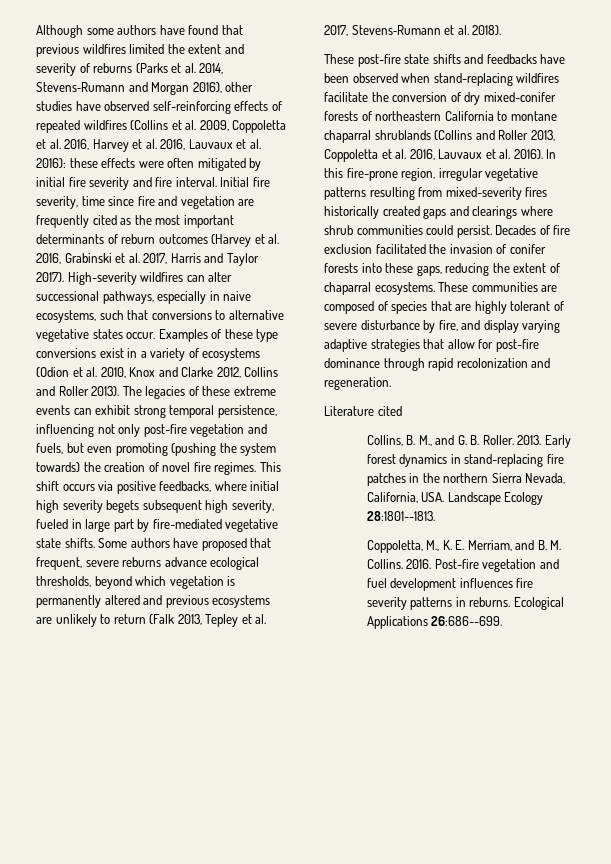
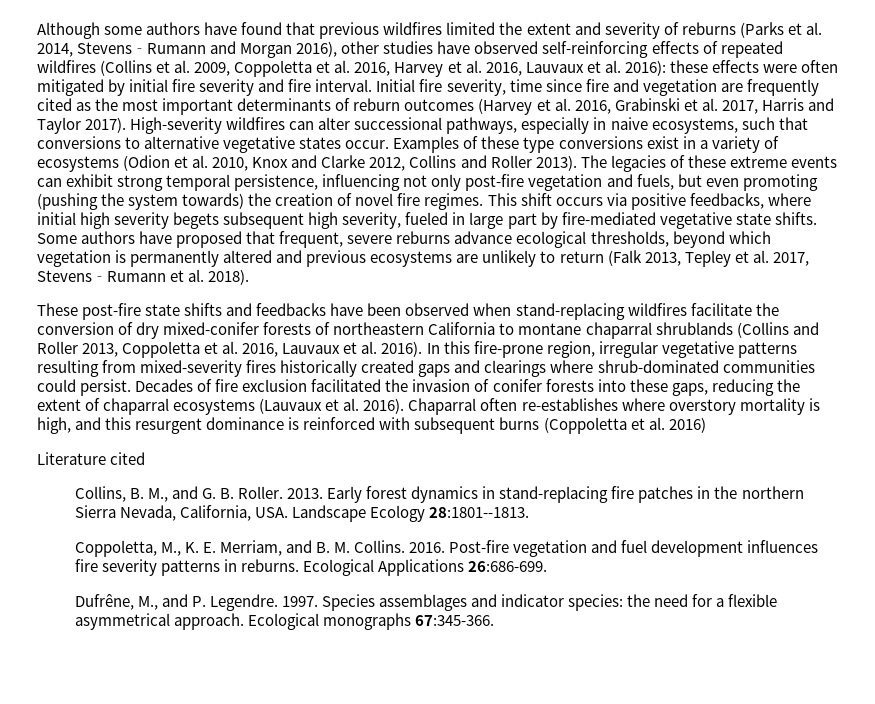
- In this fire-prone region, irregular vegetative patterns resulting from mixed-severity fires historically created gaps and clearings where shrub communities could persist.
+ In this fire-prone region, irregular vegetative patterns resulting from mixed-severity fires historically created gaps and clearings where shrub-dominated communities could persist.
- Decades of fire exclusion facilitated the invasion of conifer forests into these gaps, reducing the extent of chaparral ecosystems. These communities are composed of species that are highly tolerant of severe disturbance by fire, and display varying adaptive strategies that allow for post-fire dominance through rapid recolonization and regeneration.
+ Decades of fire exclusion facilitated the invasion of conifer forests into these gaps, reducing the extent of chaparral ecosystems (Lauvaux et al. 2016). Chaparral often re-establishes where overstory mortality is high, and this resurgent dominance is reinforced with subsequent burns (Coppoletta et al. 2016)
- Ecological Applications 26:686--699.
+ Ecological Applications 26:686-699.
+ Dufrêne, M., and P. Legendre. 1997. Species assemblages and indicator species: the need for a flexible asymmetrical approach. Ecological monographs 67:345-366.

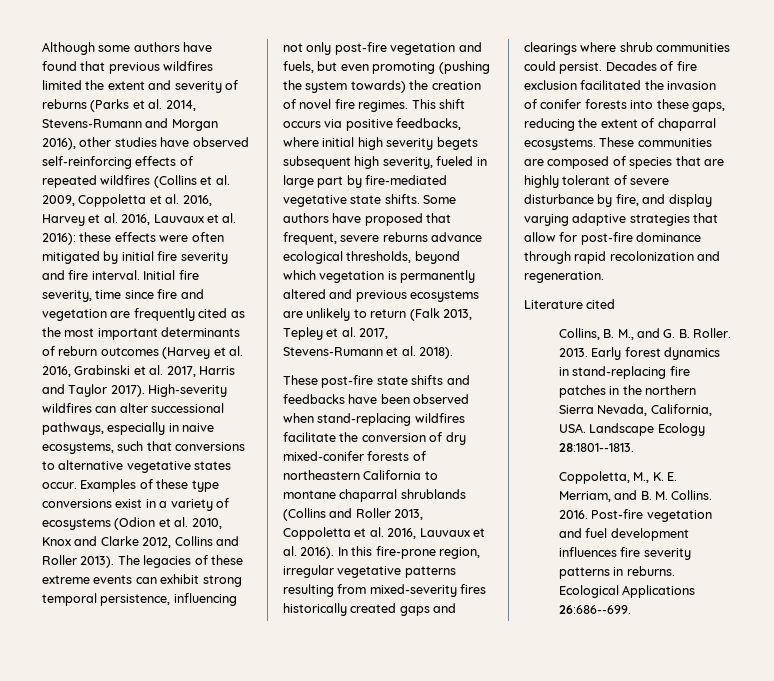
- In this fire-prone region, irregular vegetative patterns resulting from mixed-severity fires historically created gaps and clearings where shrub-dominated communities could persist.
+ In this fire-prone region, irregular vegetative patterns resulting from mixed-severity fires historically created gaps and clearings where shrub communities could persist.
- Decades of fire exclusion facilitated the invasion of conifer forests into these gaps, reducing the extent of chaparral ecosystems (Lauvaux et al. 2016). Chaparral often re-establishes where overstory mortality is high, and this resurgent dominance is reinforced with subsequent burns (Coppoletta et al. 2016)
+ Decades of fire exclusion facilitated the invasion of conifer forests into these gaps, reducing the extent of chaparral ecosystems. These communities are composed of species that are highly tolerant of severe disturbance by fire, and display varying adaptive strategies that allow for post-fire dominance through rapid recolonization and regeneration.
- Ecological Applications 26:686-699.
- Dufrêne, M., and P. Legendre. 1997. Species assemblages and indicator species: the need for a flexible asymmetrical approach. Ecological monographs 67:345-366.
+ Ecological Applications 26:686--699.

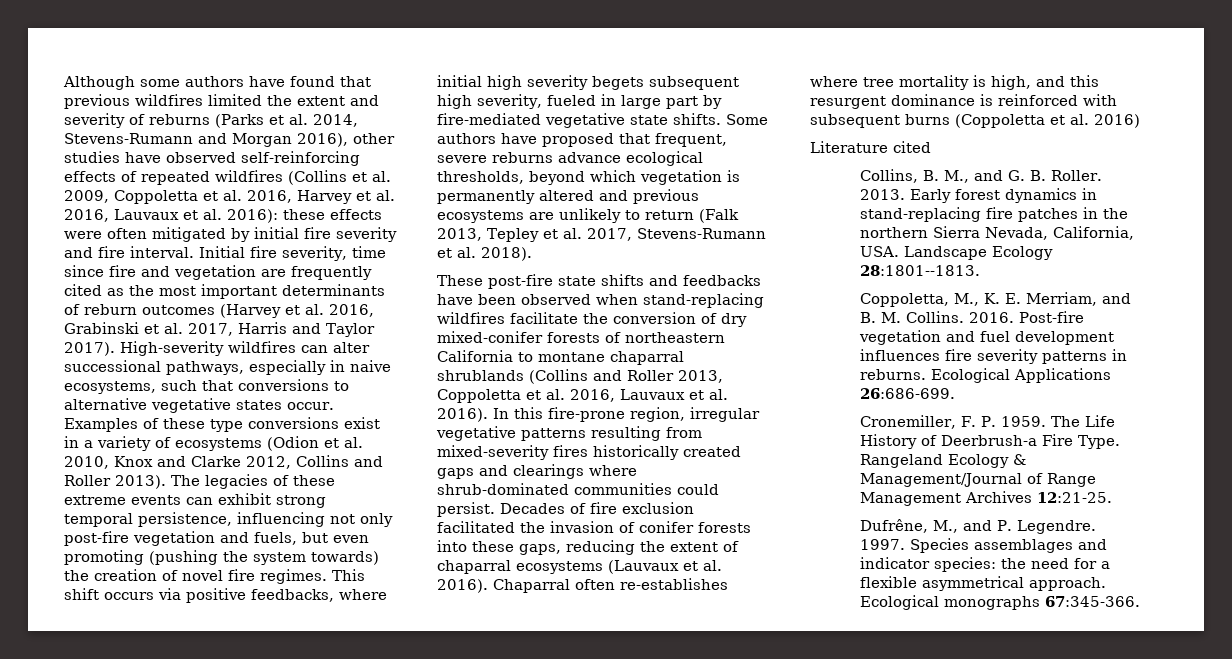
- In this fire-prone region, irregular vegetative patterns resulting from mixed-severity fires historically created gaps and clearings where shrub communities could persist.
+ In this fire-prone region, irregular vegetative patterns resulting from mixed-severity fires historically created gaps and clearings where shrub-dominated communities could persist.
- Decades of fire exclusion facilitated the invasion of conifer forests into these gaps, reducing the extent of chaparral ecosystems. These communities are composed of species that are highly tolerant of severe disturbance by fire, and display varying adaptive strategies that allow for post-fire dominance through rapid recolonization and regeneration.
+ Decades of fire exclusion facilitated the invasion of conifer forests into these gaps, reducing the extent of chaparral ecosystems (Lauvaux et al. 2016). Chaparral often re-establishes where tree mortality is high, and this resurgent dominance is reinforced with subsequent burns (Coppoletta et al. 2016)
- Ecological Applications 26:686--699.
+ Ecological Applications 26:686-699.
+ Cronemiller, F. P. 1959. The Life History of Deerbrush-a Fire Type. Rangeland Ecology & Management/Journal of Range Management Archives 12:21-25.
+ Dufrêne, M., and P. Legendre. 1997. Species assemblages and indicator species: the need for a flexible asymmetrical approach. Ecological monographs 67:345-366.

